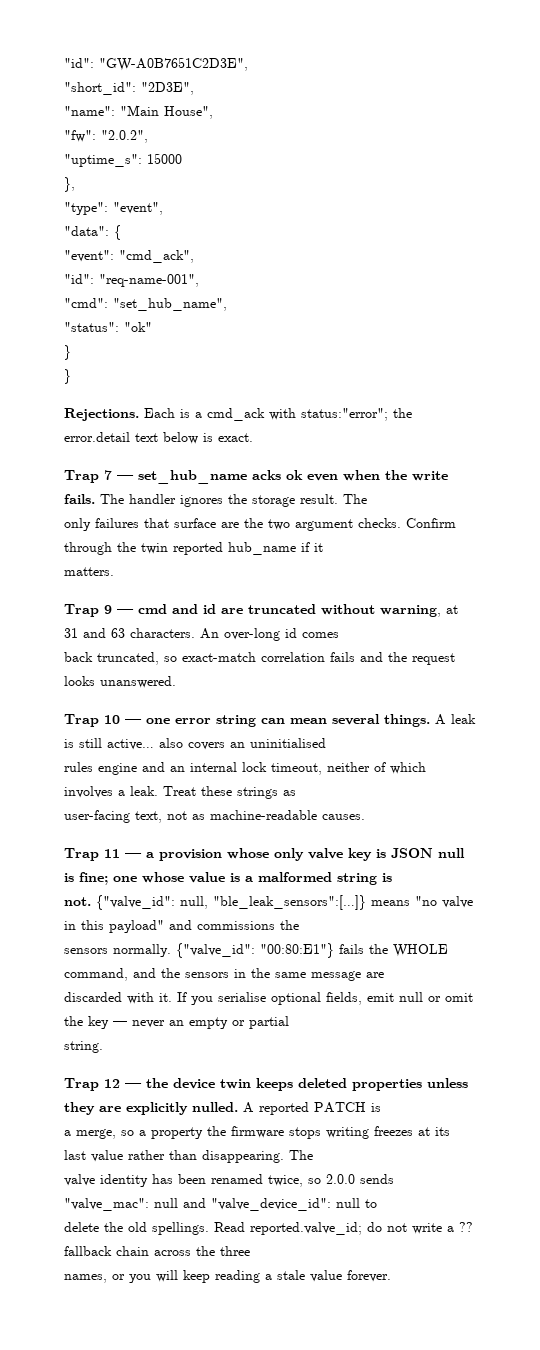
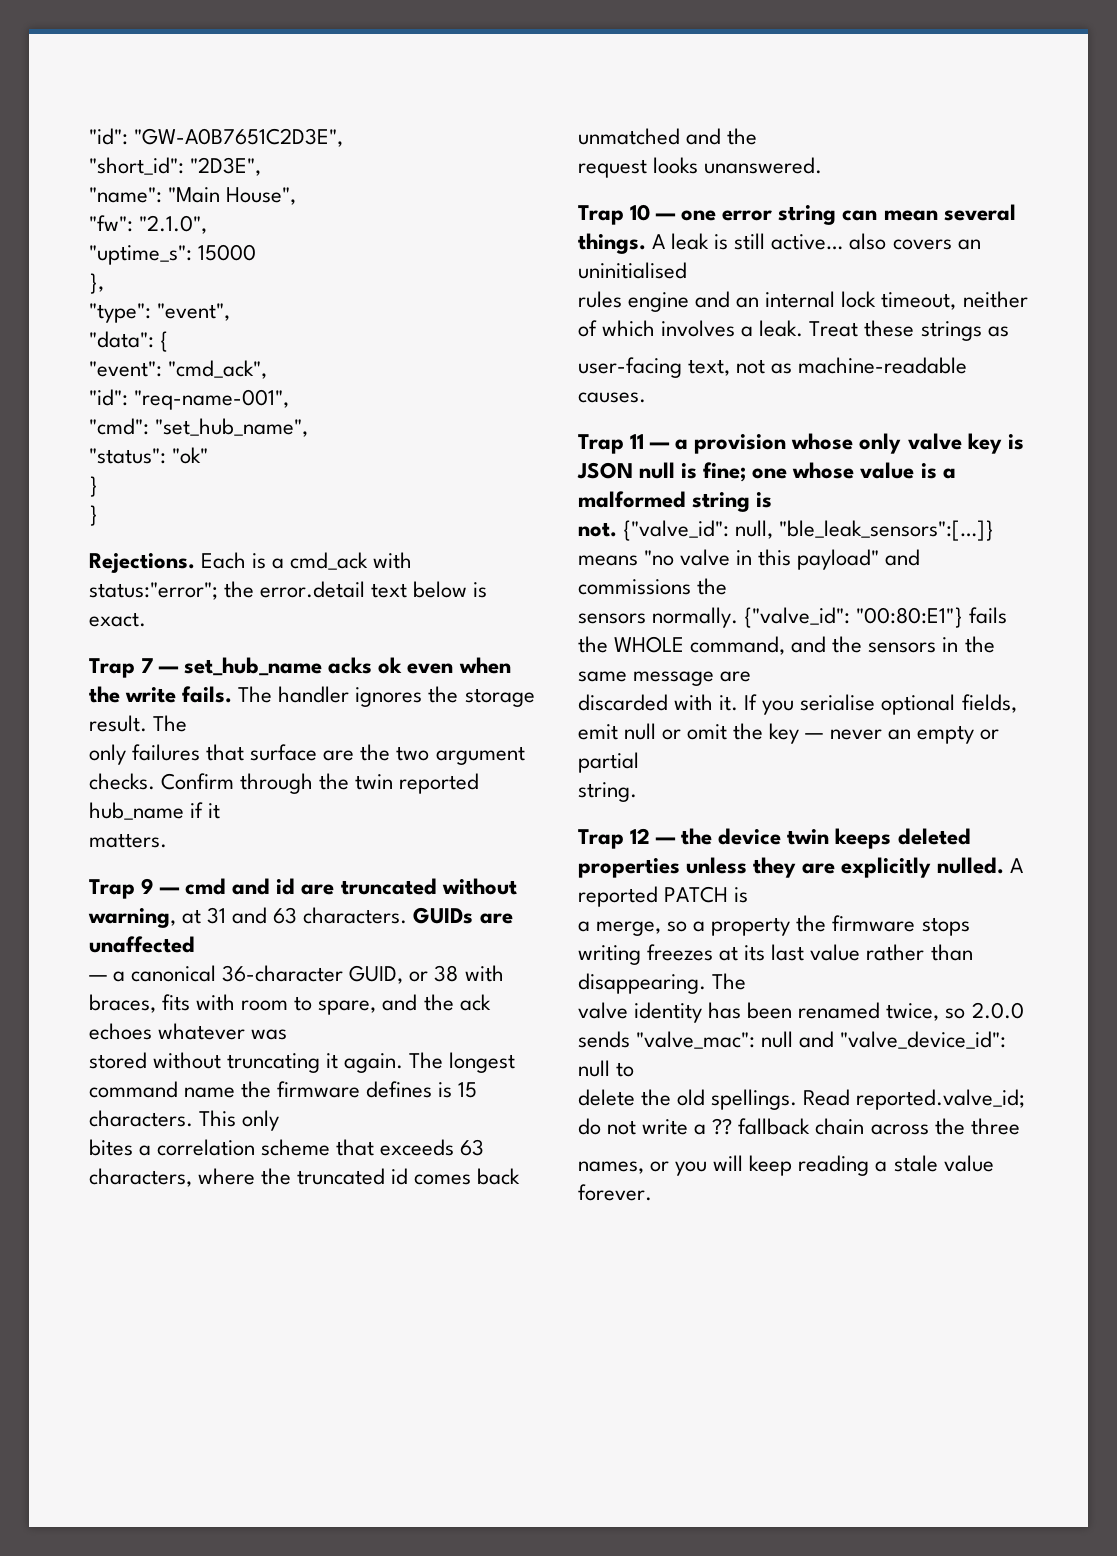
- "fw": "2.0.2",
+ "fw": "2.1.0",
- An over-long id comes
- back truncated, so exact-match correlation fails and the request looks unanswered.
+ GUIDs are unaffected
+ — a canonical 36-character GUID, or 38 with braces, fits with room to spare, and the ack echoes whatever was
+ stored without truncating it again. The longest command name the firmware defines is 15 characters. This only
+ bites a correlation scheme that exceeds 63 characters, where the truncated id comes back unmatched and the
+ request looks unanswered.

